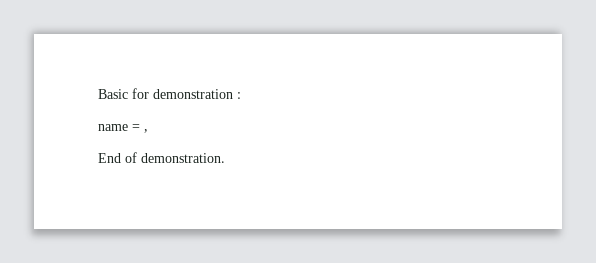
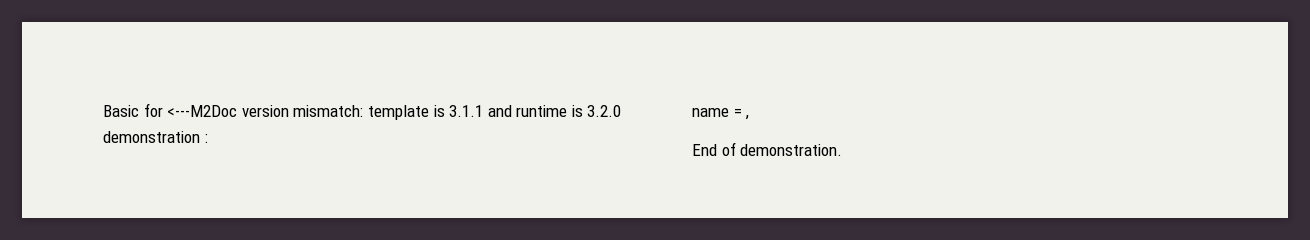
- Basic for demonstration :
+ Basic for <---M2Doc version mismatch: template is 3.1.1 and runtime is 3.2.0 demonstration :

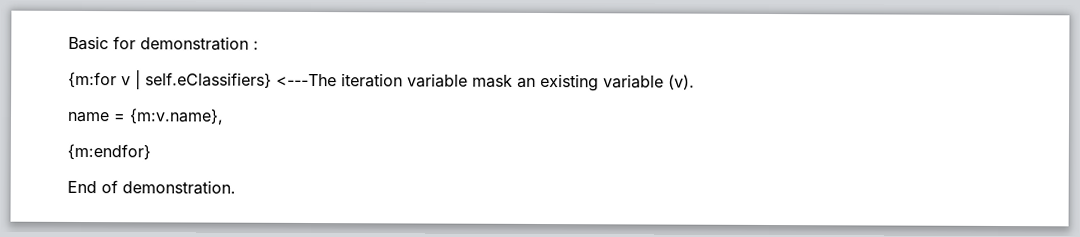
- Basic for <---M2Doc version mismatch: template is 3.1.1 and runtime is 3.2.0 demonstration :
+ Basic for demonstration :
+ {m:for v | self.eClassifiers} <---The iteration variable mask an existing variable (v).
- name = ,
+ name = {m:v.name},
+ {m:endfor}

